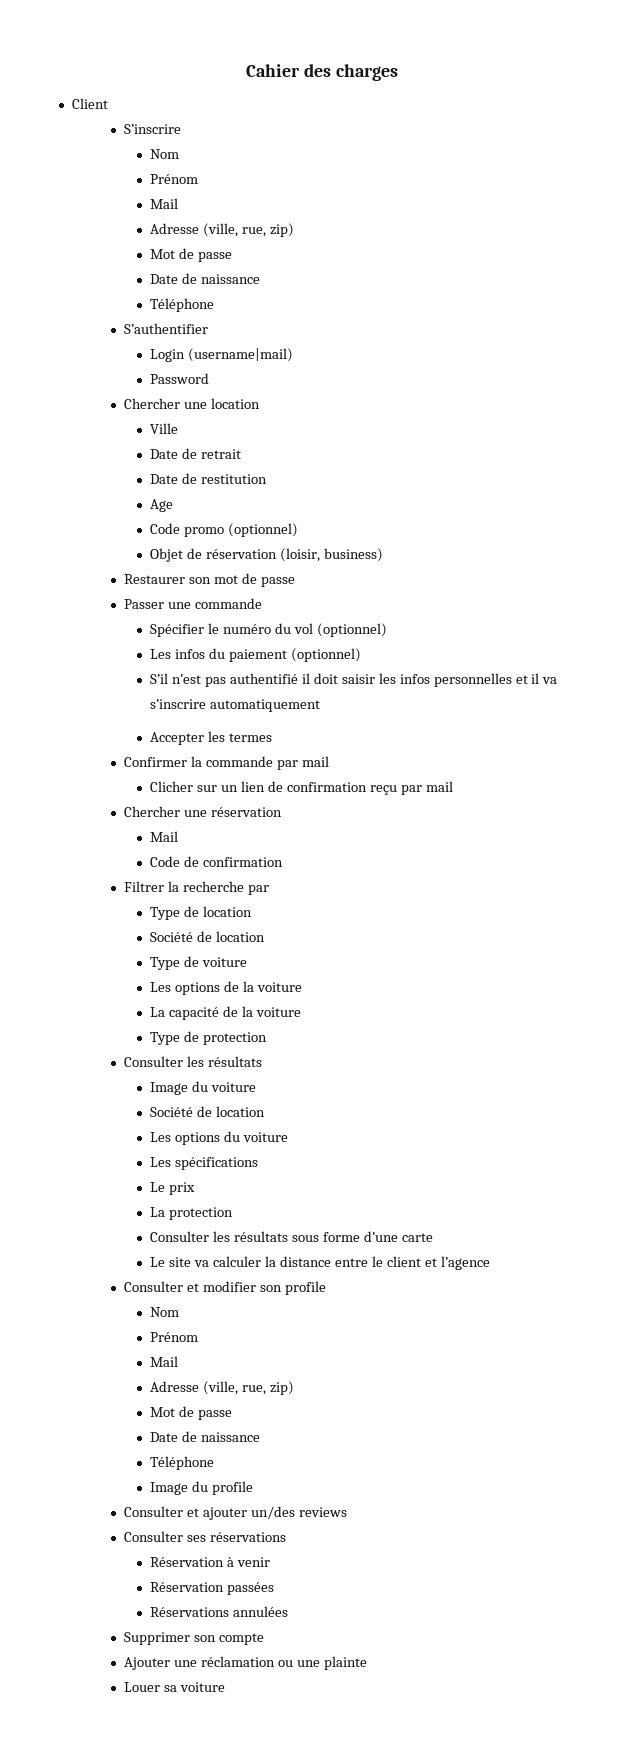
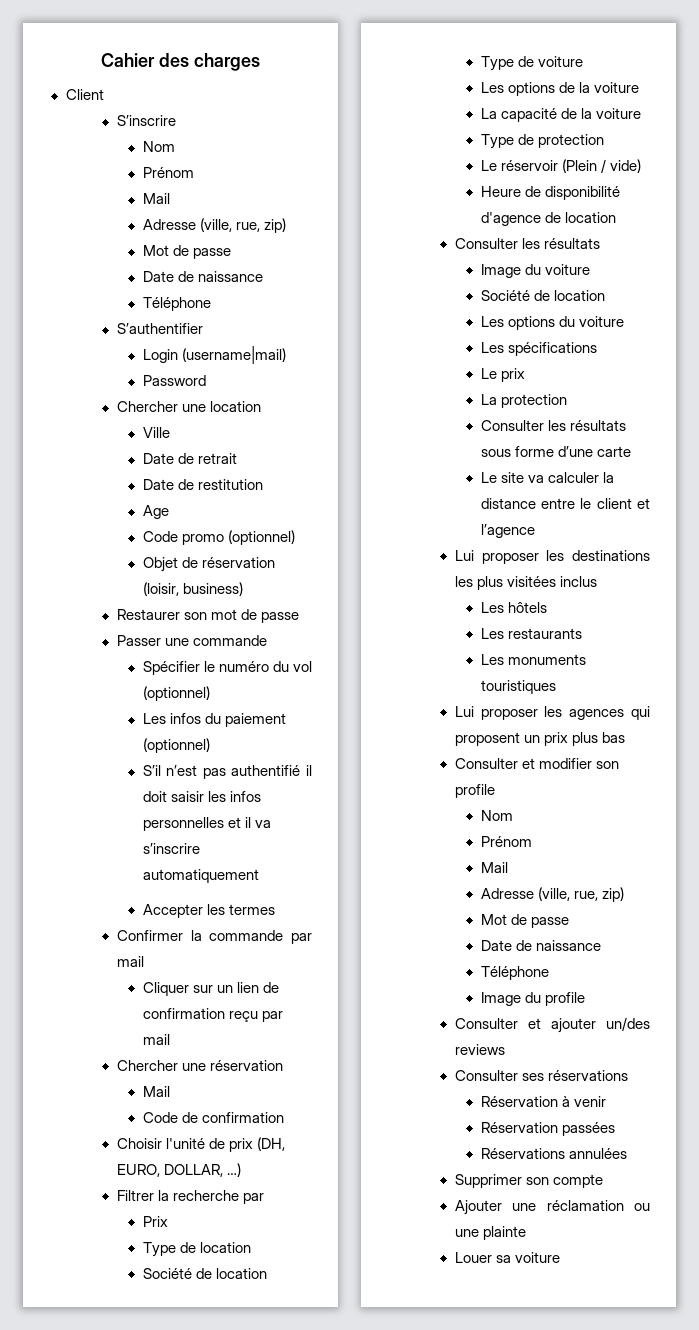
- Clicher sur un lien de confirmation reçu par mail
+ Cliquer sur un lien de confirmation reçu par mail
+ Choisir l'unité de prix (DH, EURO, DOLLAR, …)
+ Prix
+ Le réservoir (Plein / vide)
+ Heure de disponibilité d'agence de location
+ Lui proposer les destinations les plus visitées inclus
+ Les hôtels
+ Les restaurants
+ Les monuments touristiques
+ Lui proposer les agences qui proposent un prix plus bas

